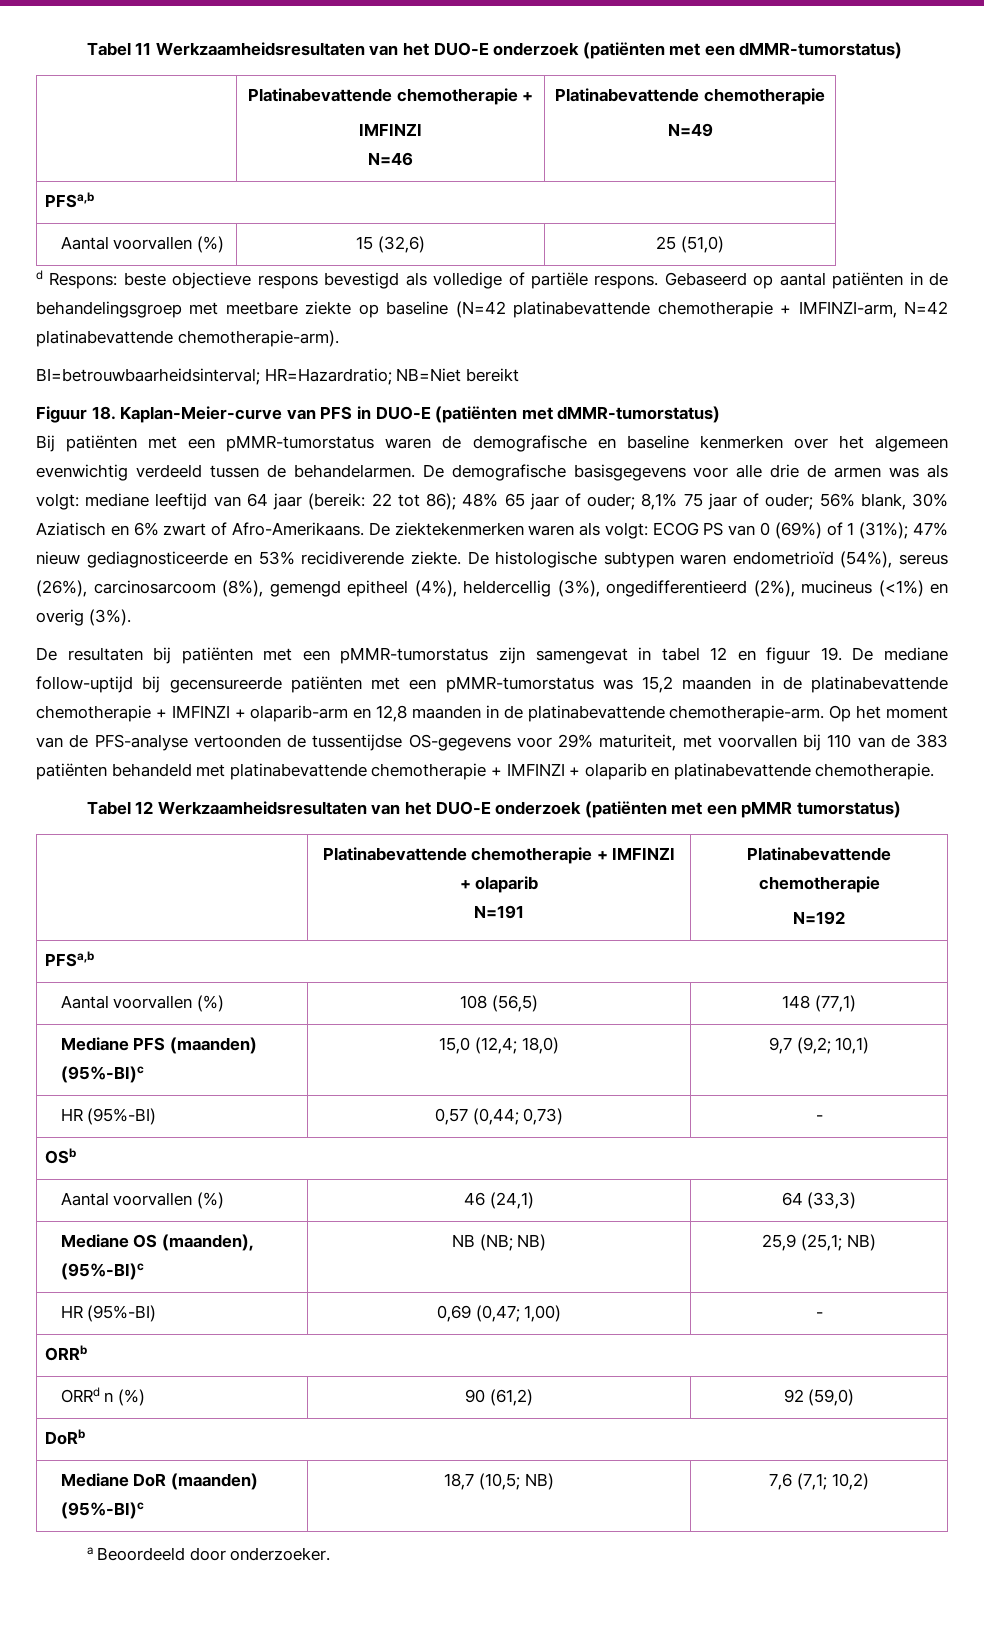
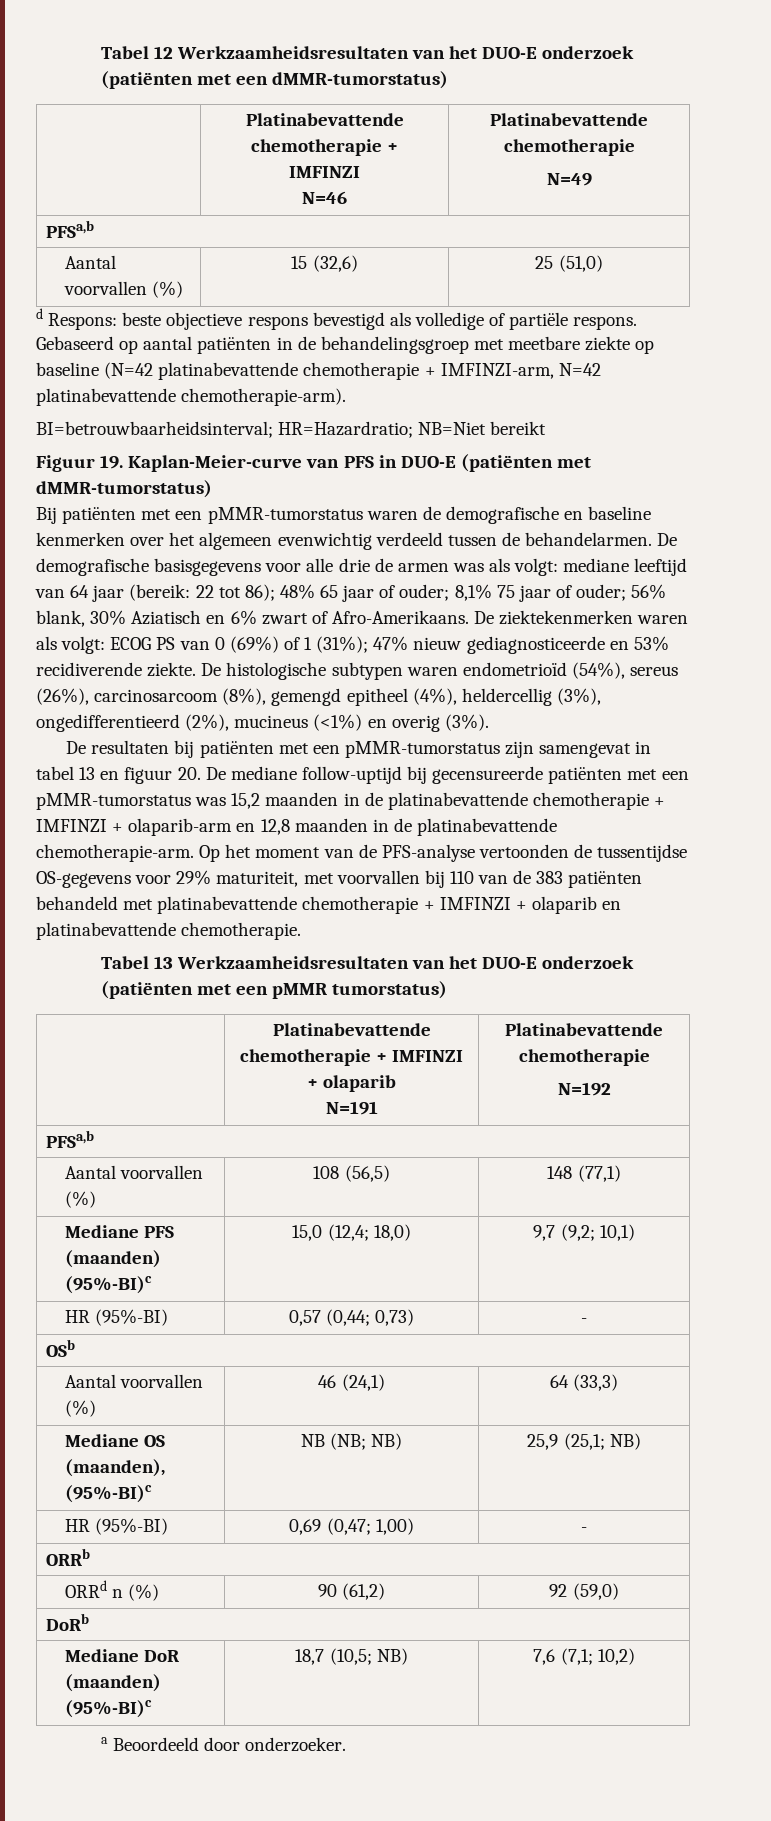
- Tabel 11 Werkzaamheidsresultaten van het DUO-E onderzoek (patiënten met een dMMR-tumorstatus)
+ Tabel 12 Werkzaamheidsresultaten van het DUO-E onderzoek (patiënten met een dMMR-tumorstatus)
- Figuur 18. Kaplan-Meier-curve van PFS in DUO-E (patiënten met dMMR-tumorstatus)
+ Figuur 19. Kaplan-Meier-curve van PFS in DUO-E (patiënten met dMMR-tumorstatus)
- De resultaten bij patiënten met een pMMR-tumorstatus zijn samengevat in tabel 12 en figuur 19. De mediane follow-uptijd bij gecensureerde patiënten met een pMMR-tumorstatus was 15,2 maanden in de platinabevattende chemotherapie + IMFINZI + olaparib-arm en 12,8 maanden in de platinabevattende chemotherapie-arm.
+ De resultaten bij patiënten met een pMMR-tumorstatus zijn samengevat in tabel 13 en figuur 20. De mediane follow-uptijd bij gecensureerde patiënten met een pMMR-tumorstatus was 15,2 maanden in de platinabevattende chemotherapie + IMFINZI + olaparib-arm en 12,8 maanden in de platinabevattende chemotherapie-arm.
- Tabel 12 Werkzaamheidsresultaten van het DUO-E onderzoek (patiënten met een pMMR tumorstatus)
+ Tabel 13 Werkzaamheidsresultaten van het DUO-E onderzoek (patiënten met een pMMR tumorstatus)

